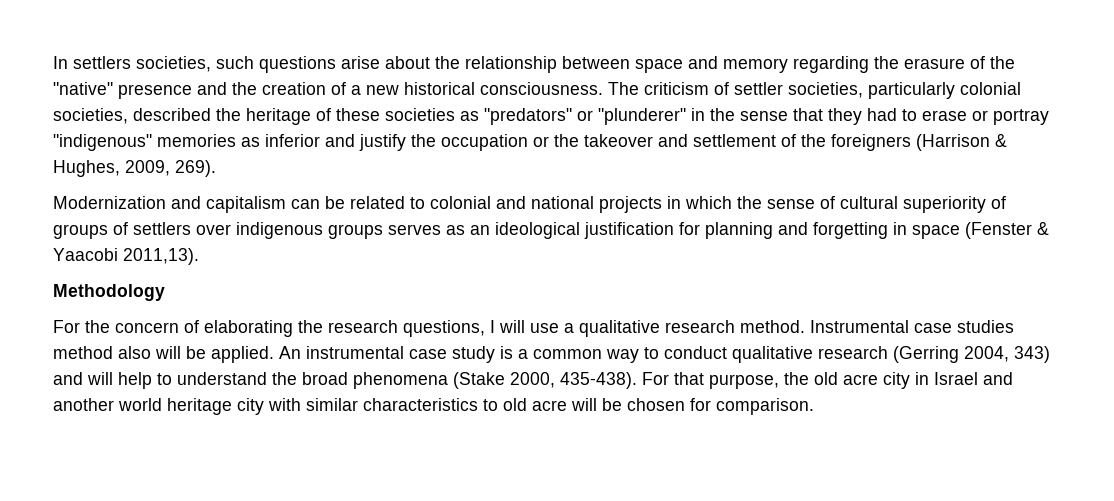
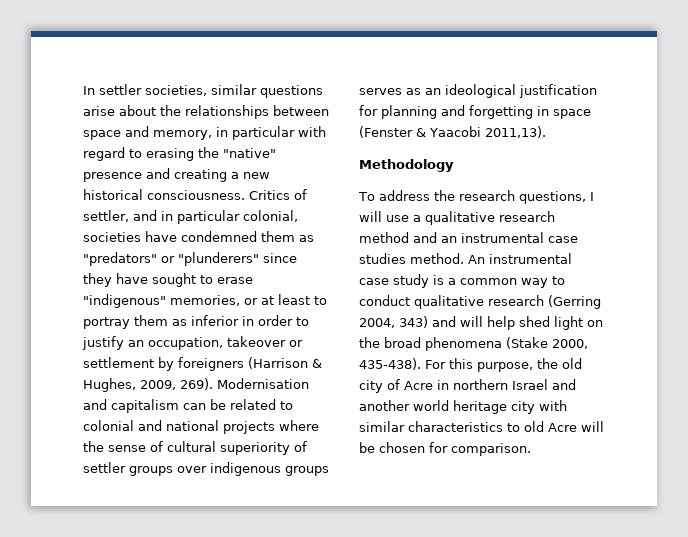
- In settlers societies, such questions arise about the relationship between space and memory regarding the erasure of the "native" presence and the creation of a new historical consciousness.
+ In settler societies, similar questions arise about the relationships between space and memory, in particular with regard to erasing the "native" presence and creating a new historical consciousness.
- The criticism of settler societies, particularly colonial societies, described the heritage of these societies as "predators" or "plunderer" in the sense that they had to erase or portray "indigenous" memories as inferior and justify the occupation or the takeover and settlement of the foreigners (Harrison & Hughes, 2009, 269).
- Modernization and capitalism can be related to colonial and national projects in which the sense of cultural superiority of groups of settlers over indigenous groups serves as an ideological justification for planning and forgetting in space (Fenster & Yaacobi 2011,13).
+ Critics of settler, and in particular colonial, societies have condemned them as "predators" or "plunderers" since they have sought to erase "indigenous" memories, or at least to portray them as inferior in order to justify an occupation, takeover or settlement by foreigners (Harrison & Hughes, 2009, 269). Modernisation and capitalism can be related to colonial and national projects where the sense of cultural superiority of settler groups over indigenous groups serves as an ideological justification for planning and forgetting in space (Fenster & Yaacobi 2011,13).
- For the concern of elaborating the research questions, I will use a qualitative research method. Instrumental case studies method also will be applied.
+ To address the research questions, I will use a qualitative research method and an instrumental case studies method.
- An instrumental case study is a common way to conduct qualitative research (Gerring 2004, 343) and will help to understand the broad phenomena (Stake 2000, 435-438).
+ An instrumental case study is a common way to conduct qualitative research (Gerring 2004, 343) and will help shed light on the broad phenomena (Stake 2000, 435-438).
- For that purpose, the old acre city in Israel and another world heritage city with similar characteristics to old acre will be chosen for comparison.
+ For this purpose, the old city of Acre in northern Israel and another world heritage city with similar characteristics to old Acre will be chosen for comparison.

